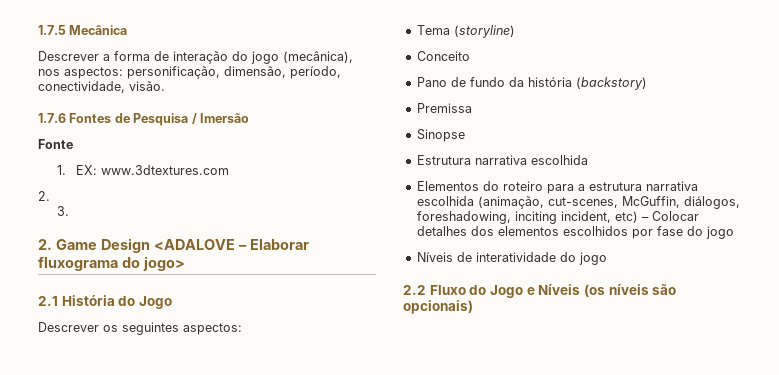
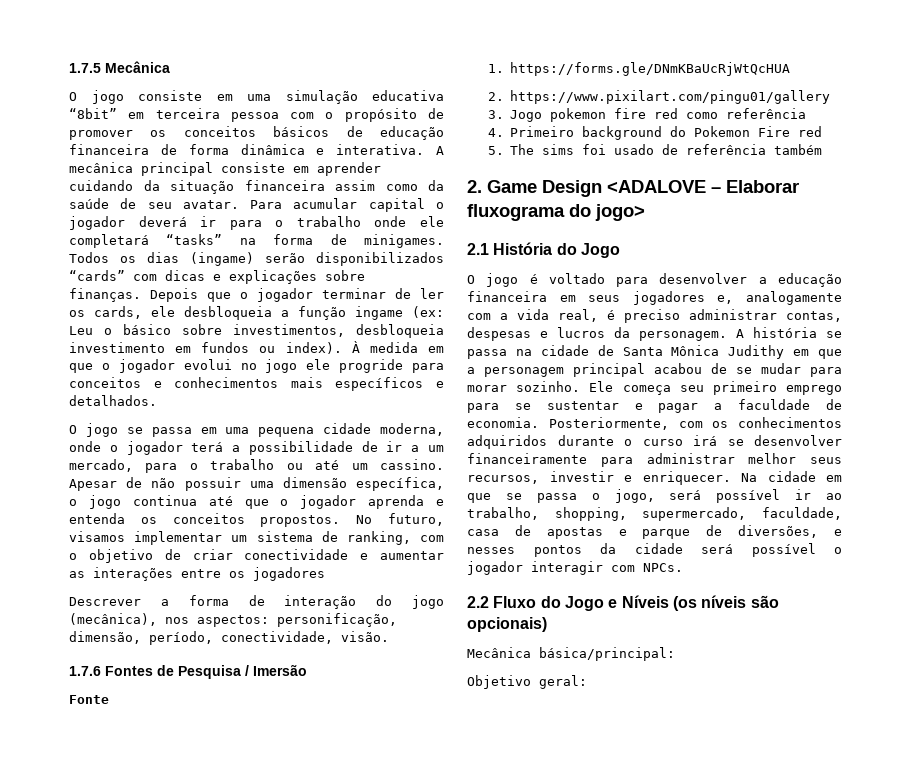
+ O jogo consiste em uma simulação educativa “8bit” em terceira pessoa com o propósito de promover os conceitos básicos de educação financeira de forma dinâmica e interativa. A mecânica principal consiste em aprender cuidando da situação financeira assim como da saúde de seu avatar. Para acumular capital o jogador deverá ir para o trabalho onde ele completará “tasks” na forma de minigames. Todos os dias (ingame) serão disponibilizados “cards” com dicas e explicações sobre finanças. Depois que o jogador terminar de ler os cards, ele desbloqueia a função ingame (ex: Leu o básico sobre investimentos, desbloqueia investimento em fundos ou index). À medida em que o jogador evolui no jogo ele progride para conceitos e conhecimentos mais específicos e detalhados.
+ O jogo se passa em uma pequena cidade moderna, onde o jogador terá a possibilidade de ir a um mercado, para o trabalho ou até um cassino. Apesar de não possuir uma dimensão específica, o jogo continua até que o jogador aprenda e entenda os conceitos propostos. No futuro, visamos implementar um sistema de ranking, com o objetivo de criar conectividade e aumentar as interações entre os jogadores
- 1. EX: www.3dtextures.com
- 2.
+ 1. https://forms.gle/DNmKBaUcRjWtQcHUA
+ 2. https://www.pixilart.com/pingu01/gallery
- 3.
+ 3. Jogo pokemon fire red como referência
+ 4. Primeiro background do Pokemon Fire red
+ 5. The sims foi usado de referência também
- Descrever os seguintes aspectos:
- Tema (storyline)
- Conceito
- Pano de fundo da história (backstory)
- Premissa
- Sinopse
- Estrutura narrativa escolhida
- Elementos do roteiro para a estrutura narrativa escolhida (animação, cut-scenes, McGuffin, diálogos, foreshadowing, inciting incident, etc) – Colocar detalhes dos elementos escolhidos por fase do jogo
- Níveis de interatividade do jogo
+ O jogo é voltado para desenvolver a educação financeira em seus jogadores e, analogamente com a vida real, é preciso administrar contas, despesas e lucros da personagem. A história se passa na cidade de Santa Mônica Judithy em que a personagem principal acabou de se mudar para morar sozinho. Ele começa seu primeiro emprego para se sustentar e pagar a faculdade de economia. Posteriormente, com os conhecimentos adquiridos durante o curso irá se desenvolver financeiramente para administrar melhor seus recursos, investir e enriquecer. Na cidade em que se passa o jogo, será possível ir ao trabalho, shopping, supermercado, faculdade, casa de apostas e parque de diversões, e nesses pontos da cidade será possível o jogador interagir com NPCs.
+ Mecânica básica/principal:
+ Objetivo geral:

